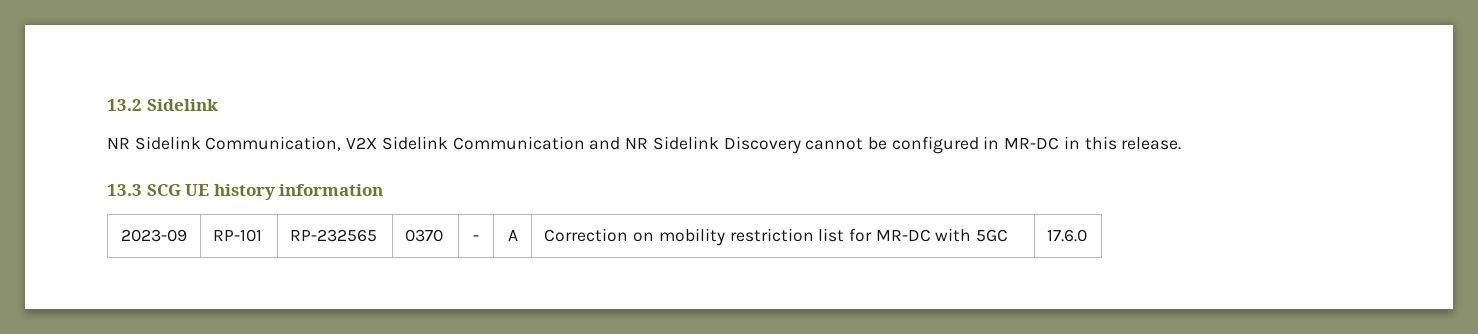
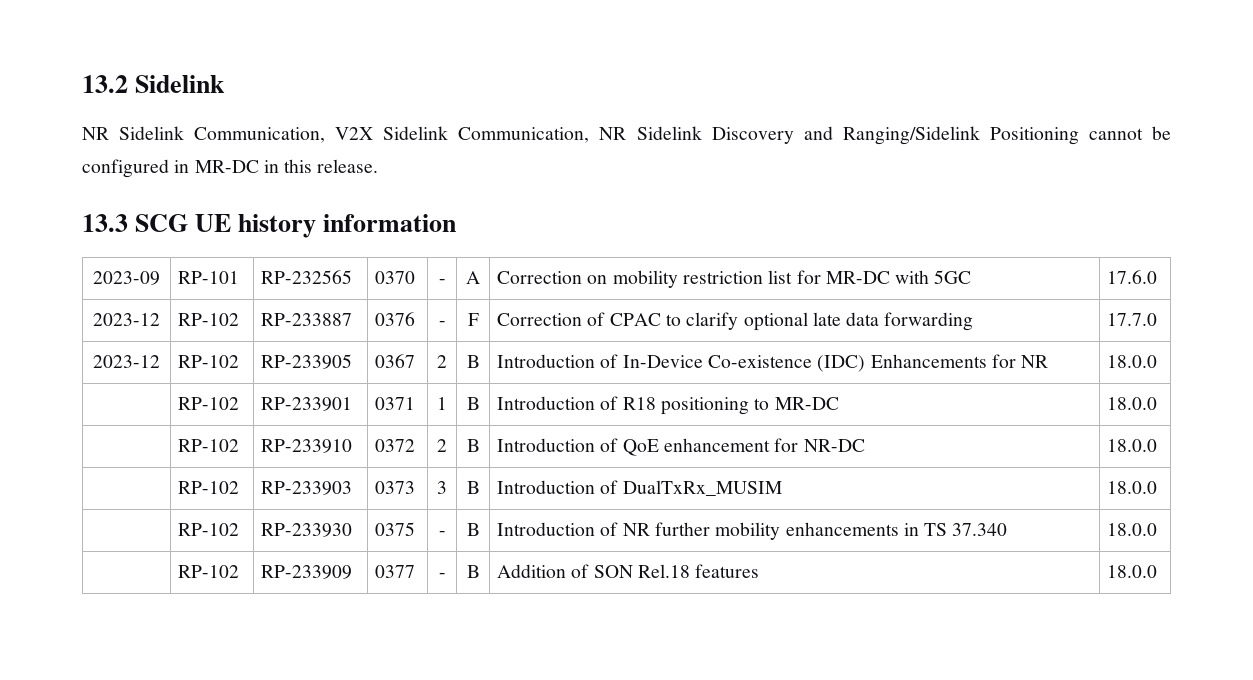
- NR Sidelink Communication, V2X Sidelink Communication and NR Sidelink Discovery cannot be configured in MR-DC in this release.
+ NR Sidelink Communication, V2X Sidelink Communication, NR Sidelink Discovery and Ranging/Sidelink Positioning cannot be configured in MR-DC in this release.
+ 2023-12 | RP-102 | RP-233887 | 0376 | - | F | Correction of CPAC to clarify optional late data forwarding | 17.7.0
+ 2023-12 | RP-102 | RP-233905 | 0367 | 2 | B | Introduction of In-Device Co-existence (IDC) Enhancements for NR | 18.0.0
+ | RP-102 | RP-233901 | 0371 | 1 | B | Introduction of R18 positioning to MR-DC | 18.0.0
+ | RP-102 | RP-233910 | 0372 | 2 | B | Introduction of QoE enhancement for NR-DC | 18.0.0
+ | RP-102 | RP-233903 | 0373 | 3 | B | Introduction of DualTxRx_MUSIM | 18.0.0
+ | RP-102 | RP-233930 | 0375 | - | B | Introduction of NR further mobility enhancements in TS 37.340 | 18.0.0
+ | RP-102 | RP-233909 | 0377 | - | B | Addition of SON Rel.18 features | 18.0.0

